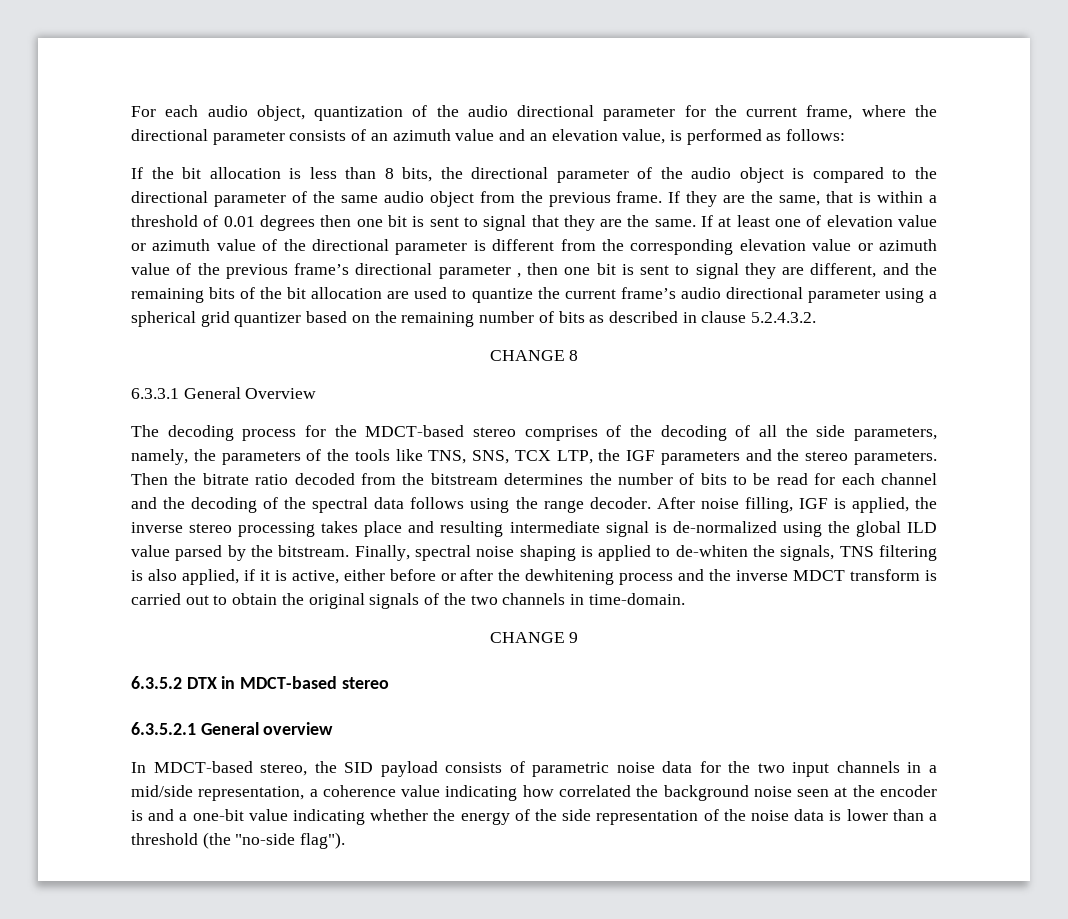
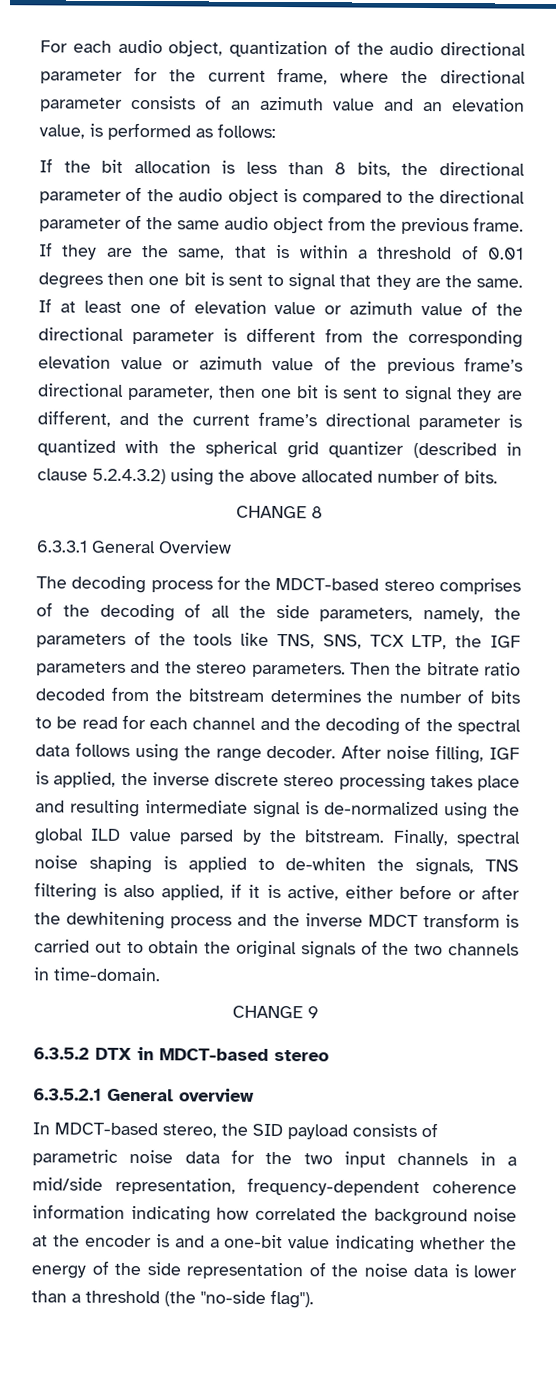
- If at least one of elevation value or azimuth value of the directional parameter is different from the corresponding elevation value or azimuth value of the previous frame’s directional parameter , then one bit is sent to signal they are different, and the remaining bits of the bit allocation are used to quantize the current frame’s audio directional parameter using a spherical grid quantizer based on the remaining number of bits as described in clause 5.2.4.3.2.
+ If at least one of elevation value or azimuth value of the directional parameter is different from the corresponding elevation value or azimuth value of the previous frame’s directional parameter, then one bit is sent to signal they are different, and the current frame’s directional parameter is quantized with the spherical grid quantizer (described in clause 5.2.4.3.2) using the above allocated number of bits.
- After noise filling, IGF is applied, the inverse stereo processing takes place and resulting intermediate signal is de-normalized using the global ILD value parsed by the bitstream.
+ After noise filling, IGF is applied, the inverse discrete stereo processing takes place and resulting intermediate signal is de-normalized using the global ILD value parsed by the bitstream.
- In MDCT-based stereo, the SID payload consists of parametric noise data for the two input channels in a mid/side representation, a coherence value indicating how correlated the background noise seen at the encoder is and a one-bit value indicating whether the energy of the side representation of the noise data is lower than a threshold (the "no-side flag").
+ In MDCT-based stereo, the SID payload consists of parametric noise data for the two input channels in a mid/side representation, frequency-dependent coherence information indicating how correlated the background noise at the encoder is and a one-bit value indicating whether the energy of the side representation of the noise data is lower than a threshold (the "no-side flag").

